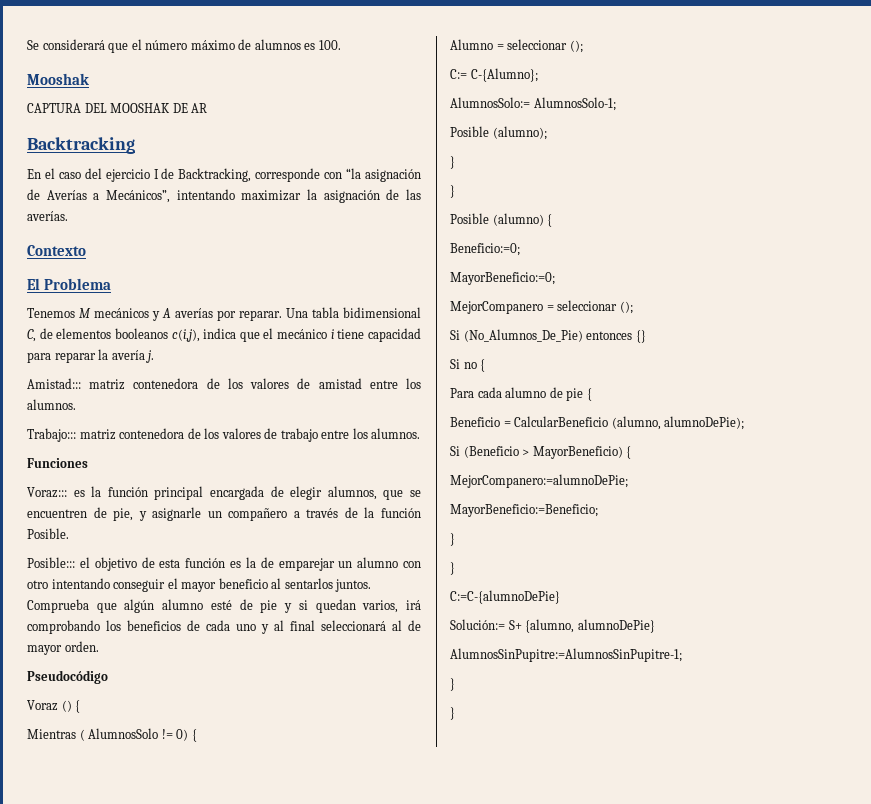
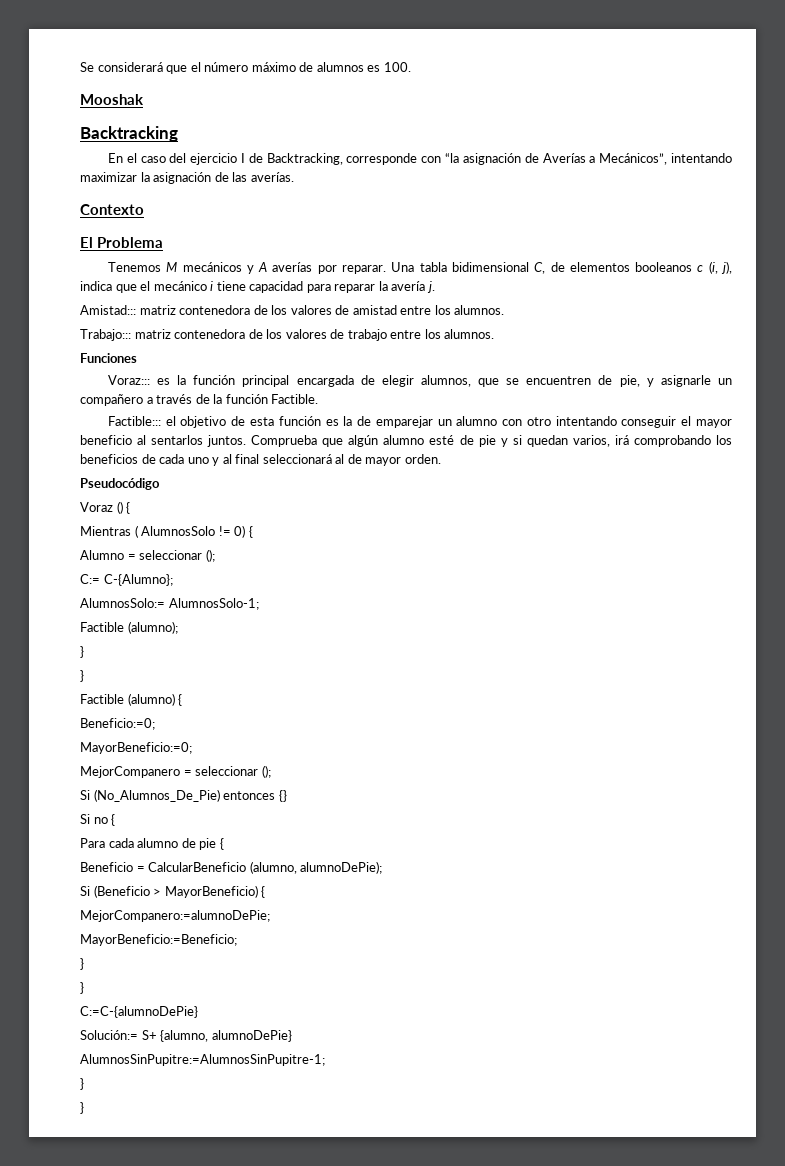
- CAPTURA DEL MOOSHAK DE AR
- Una tabla bidimensional C, de elementos booleanos c(i,j), indica que el mecánico i tiene capacidad para reparar la avería j.
+ Una tabla bidimensional C, de elementos booleanos c (i, j), indica que el mecánico i tiene capacidad para reparar la avería j.
- Voraz::: es la función principal encargada de elegir alumnos, que se encuentren de pie, y asignarle un compañero a través de la función Posible.
- Posible::: el objetivo de esta función es la de emparejar un alumno con otro intentando conseguir el mayor beneficio al sentarlos juntos.
+ Voraz::: es la función principal encargada de elegir alumnos, que se encuentren de pie, y asignarle un compañero a través de la función Factible.
+ Factible::: el objetivo de esta función es la de emparejar un alumno con otro intentando conseguir el mayor beneficio al sentarlos juntos.
- Posible (alumno);
+ Factible (alumno);
- Posible (alumno) {
+ Factible (alumno) {

